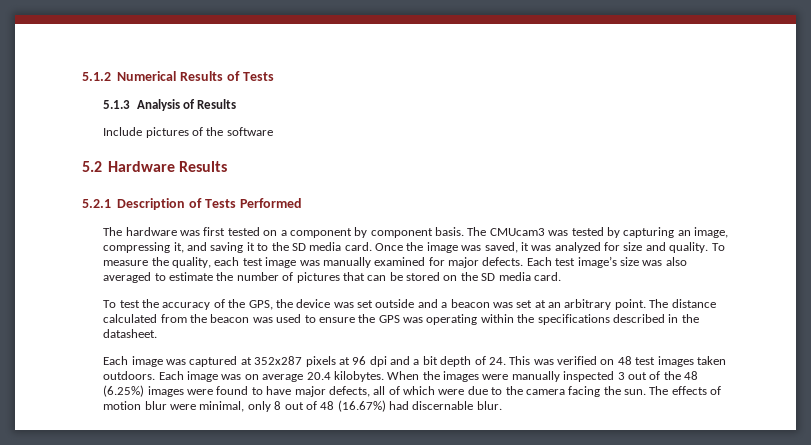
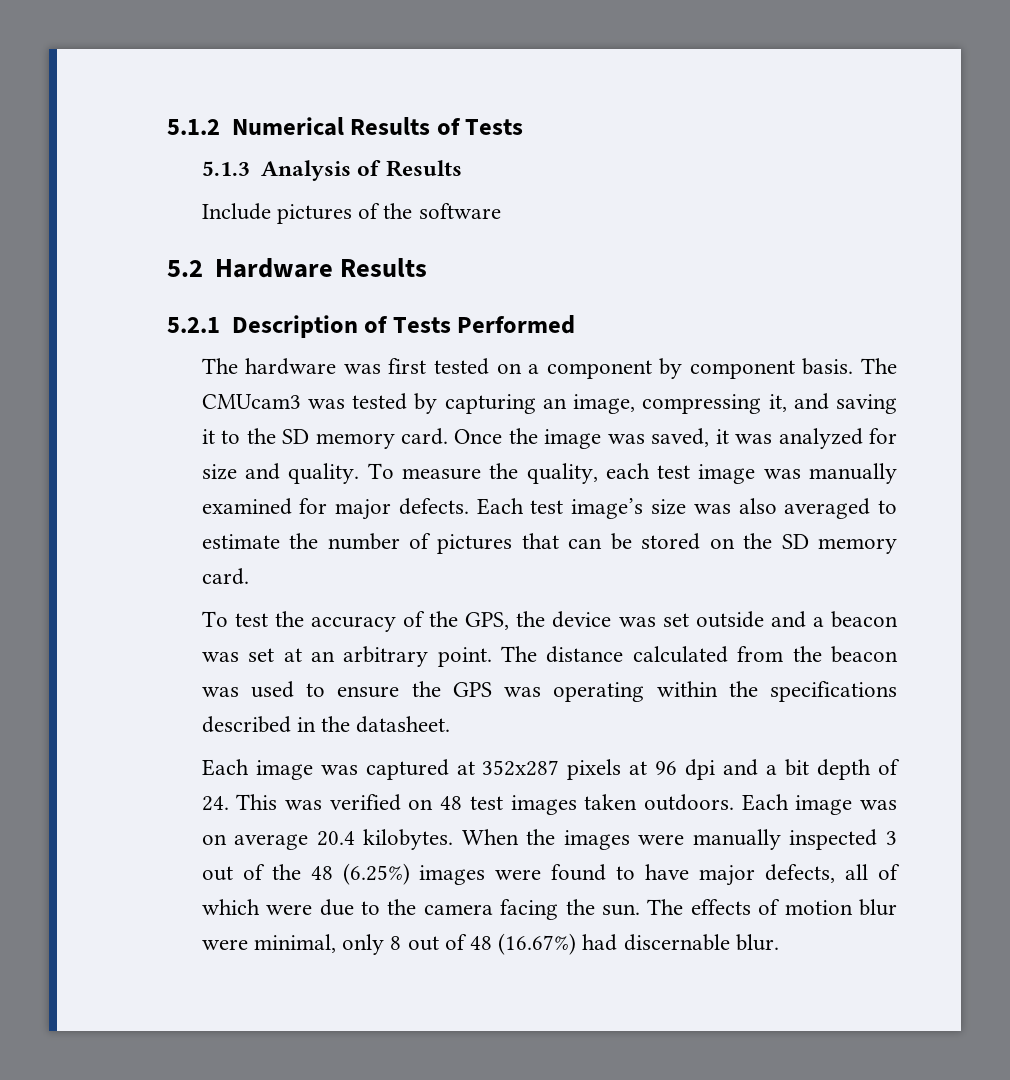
- The CMUcam3 was tested by capturing an image, compressing it, and saving it to the SD media card.
+ The CMUcam3 was tested by capturing an image, compressing it, and saving it to the SD memory card.
- Each test image’s size was also averaged to estimate the number of pictures that can be stored on the SD media card.
+ Each test image’s size was also averaged to estimate the number of pictures that can be stored on the SD memory card.

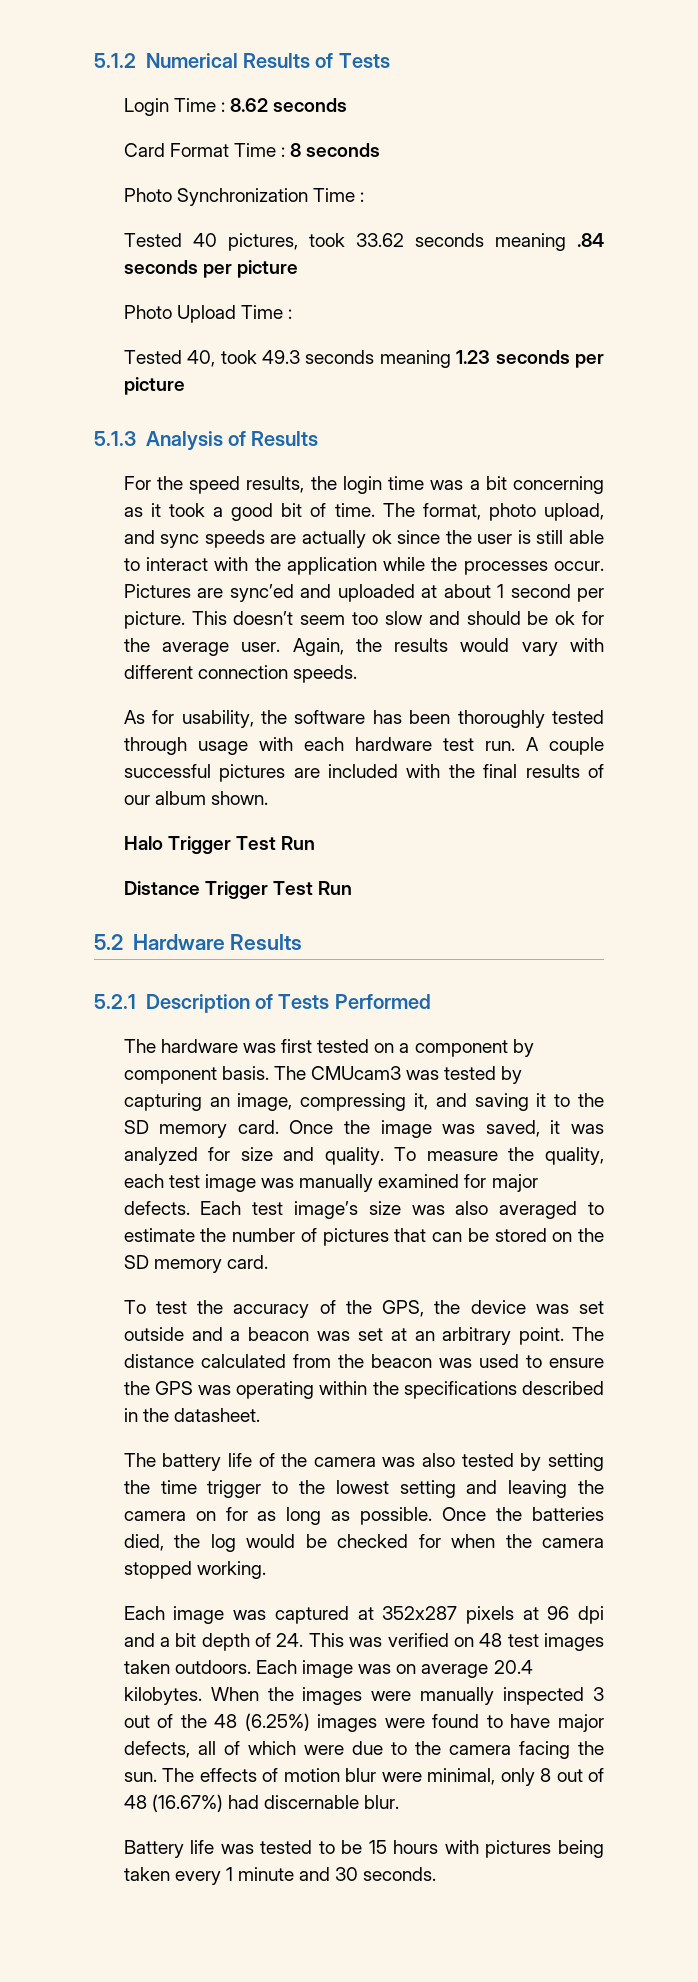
+ Login Time : 8.62 seconds
+ Card Format Time : 8 seconds
+ Photo Synchronization Time :
+ Tested 40 pictures, took 33.62 seconds meaning .84 seconds per picture
+ Photo Upload Time :
+ Tested 40, took 49.3 seconds meaning 1.23 seconds per picture
  5.1.3 Analysis of Results
- Include pictures of the software
+ For the speed results, the login time was a bit concerning as it took a good bit of time. The format, photo upload, and sync speeds are actually ok since the user is still able to interact with the application while the processes occur. Pictures are sync’ed and uploaded at about 1 second per picture. This doesn’t seem too slow and should be ok for the average user. Again, the results would vary with different connection speeds.
+ As for usability, the software has been thoroughly tested through usage with each hardware test run. A couple successful pictures are included with the final results of our album shown.
+ Halo Trigger Test Run
+ Distance Trigger Test Run
+ The battery life of the camera was also tested by setting the time trigger to the lowest setting and leaving the camera on for as long as possible. Once the batteries died, the log would be checked for when the camera stopped working.
+ Battery life was tested to be 15 hours with pictures being taken every 1 minute and 30 seconds.

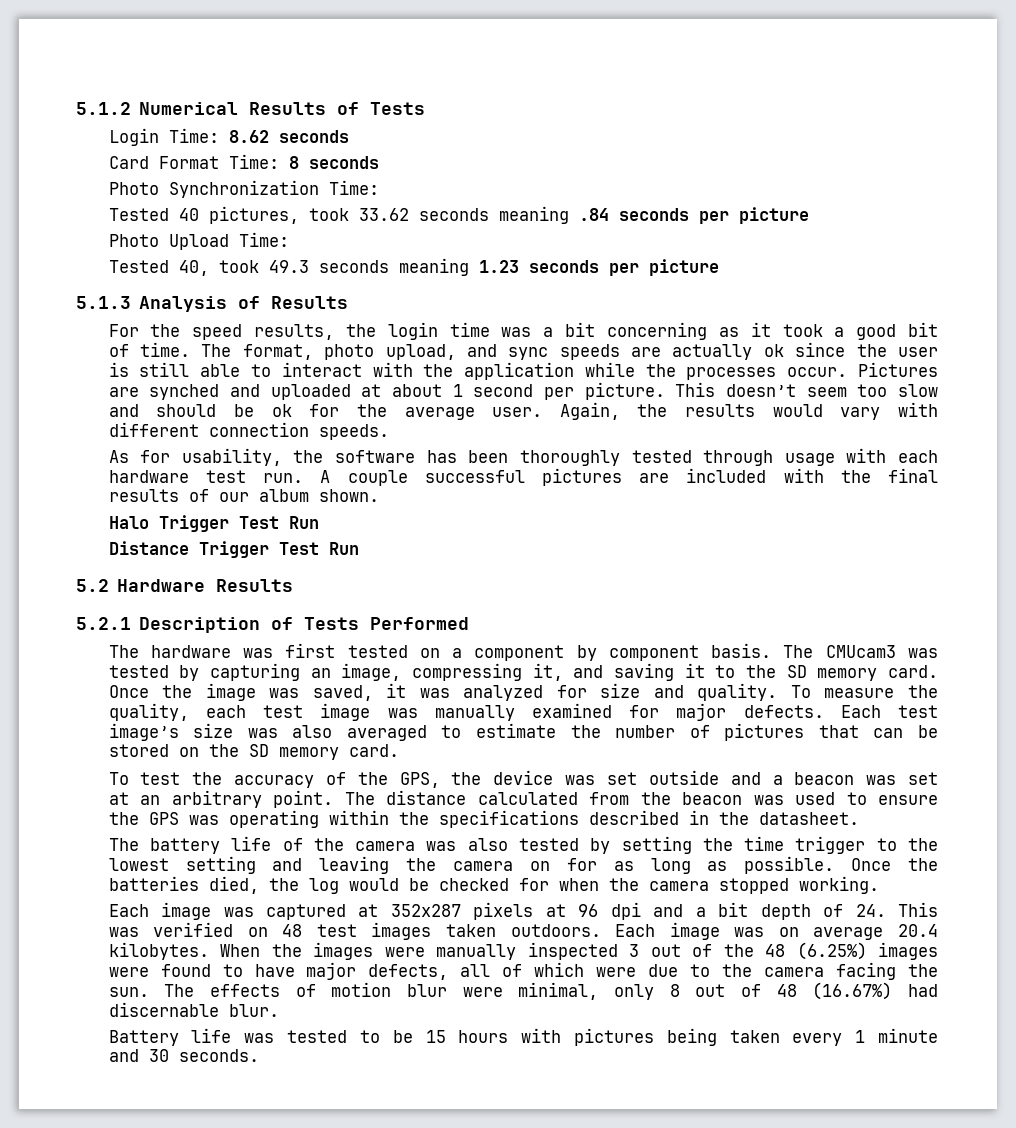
- Login Time : 8.62 seconds
+ Login Time: 8.62 seconds
- Card Format Time : 8 seconds
+ Card Format Time: 8 seconds
- Photo Synchronization Time :
+ Photo Synchronization Time:
- Photo Upload Time :
+ Photo Upload Time:
- Pictures are sync’ed and uploaded at about 1 second per picture.
+ Pictures are synched and uploaded at about 1 second per picture.

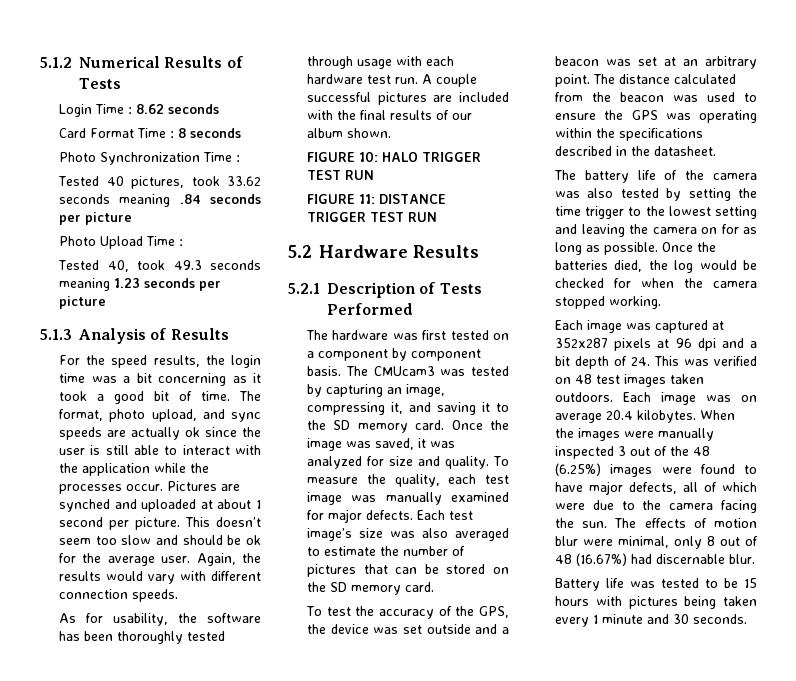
- Login Time: 8.62 seconds
+ Login Time : 8.62 seconds
- Card Format Time: 8 seconds
+ Card Format Time : 8 seconds
- Photo Synchronization Time:
+ Photo Synchronization Time :
- Photo Upload Time:
+ Photo Upload Time :
- Halo Trigger Test Run
- Distance Trigger Test Run
+ FIGURE 10: HALO TRIGGER TEST RUN
+ FIGURE 11: DISTANCE TRIGGER TEST RUN

